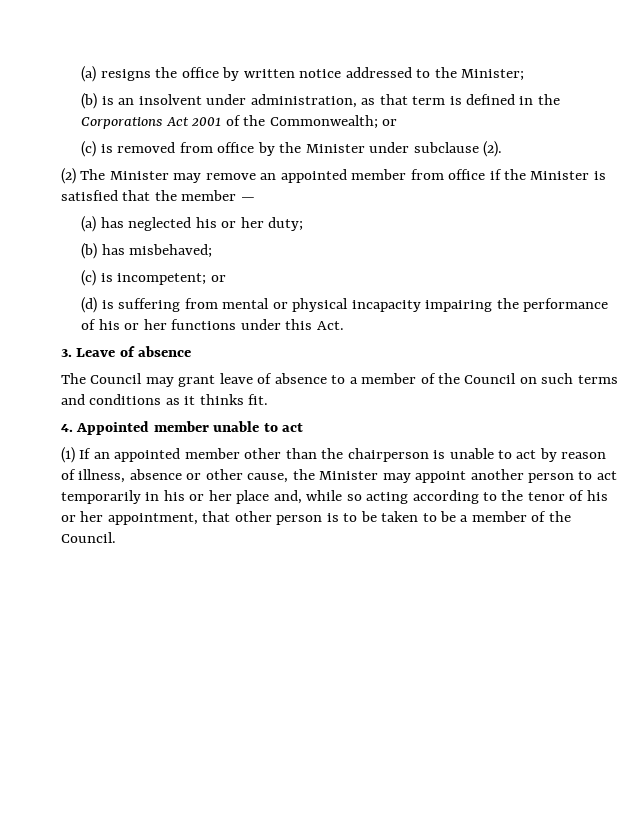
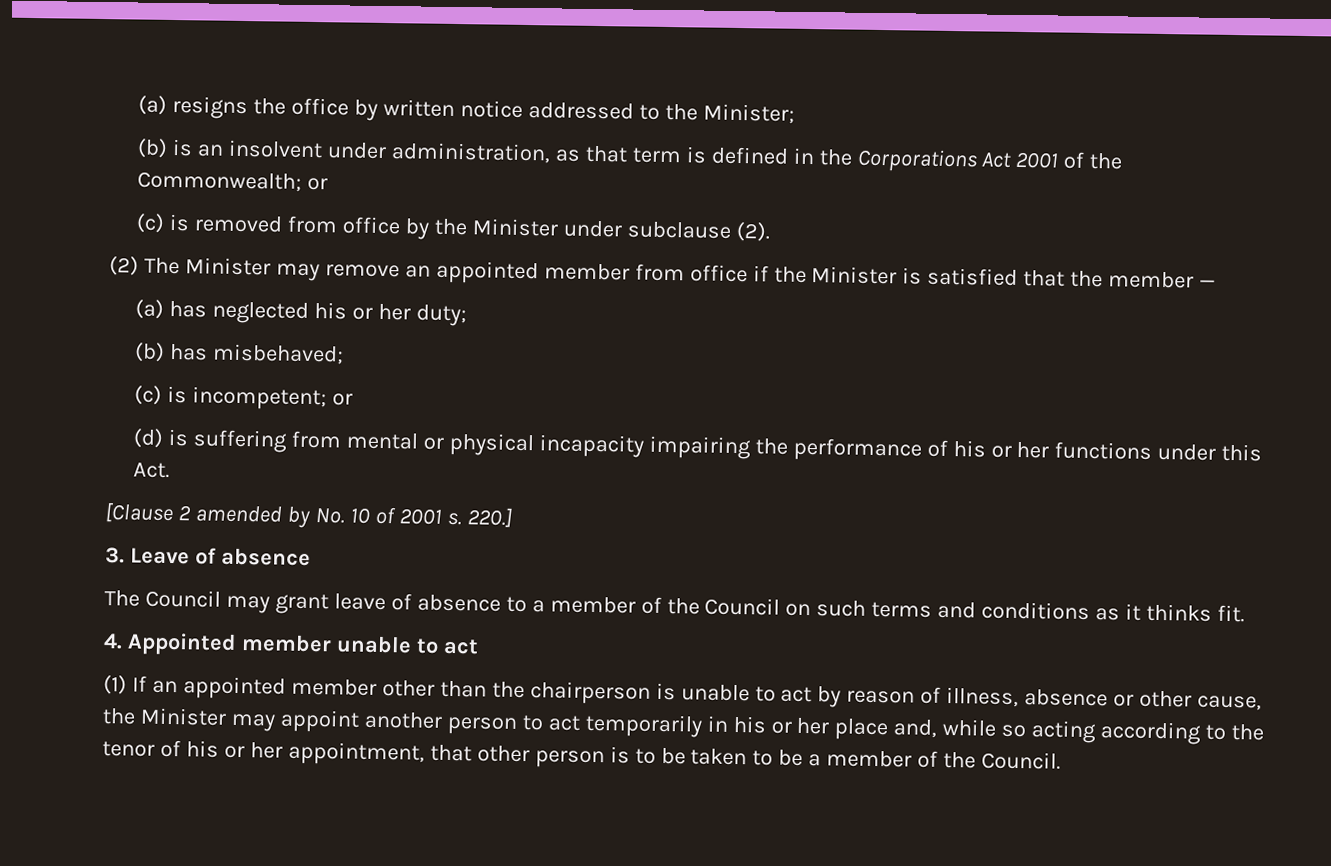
+ [Clause 2 amended by No. 10 of 2001 s. 220.]

